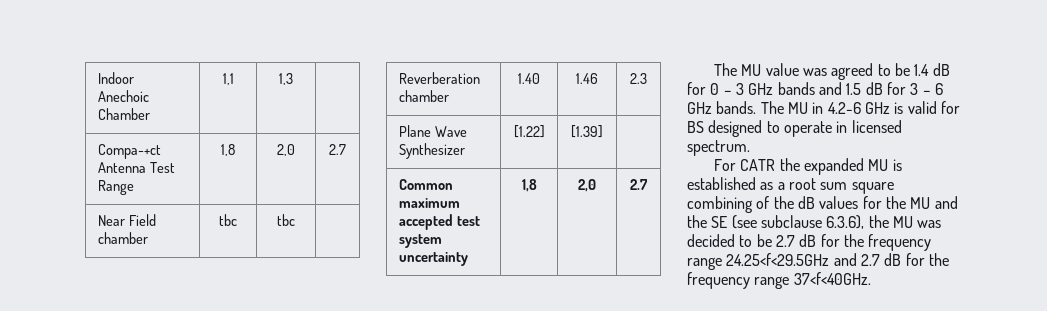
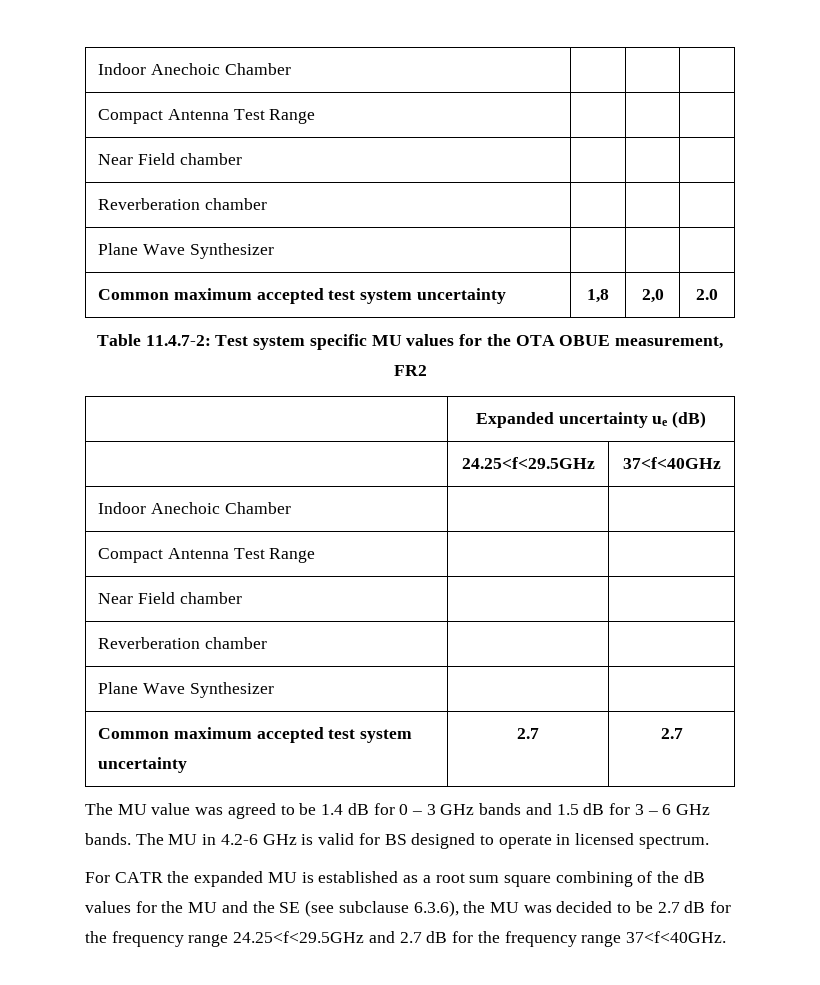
- Indoor Anechoic Chamber | 1,1 | 1,3 |
- Compa-+ct Antenna Test Range | 1,8 | 2,0 | 2.7
- Near Field chamber | tbc | tbc |
- Reverberation chamber | 1.40 | 1.46 | 2.3
- Plane Wave Synthesizer | [1.22] | [1.39] |
+ Indoor Anechoic Chamber | | |
+ Compact Antenna Test Range | | |
+ Near Field chamber | | |
+ Reverberation chamber | | |
+ Plane Wave Synthesizer | | |
- Common maximum accepted test system uncertainty | 1,8 | 2,0 | 2.7
+ Common maximum accepted test system uncertainty | 1,8 | 2,0 | 2.0
+ Table 11.4.7-2: Test system specific MU values for the OTA OBUE measurement, FR2
+ | Expanded uncertainty ue (dB)
+ | 24.25<f<29.5GHz | 37<f<40GHz
+ Indoor Anechoic Chamber | |
+ Compact Antenna Test Range | |
+ Near Field chamber | |
+ Reverberation chamber | |
+ Plane Wave Synthesizer | |
+ Common maximum accepted test system uncertainty | 2.7 | 2.7

